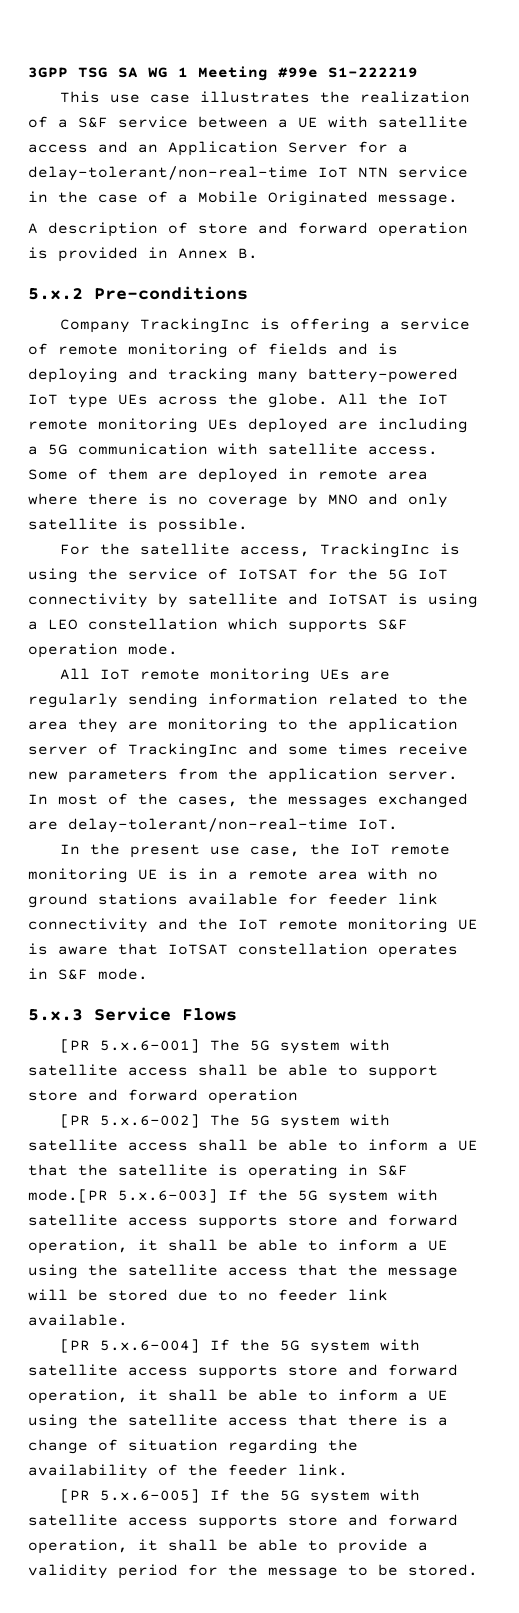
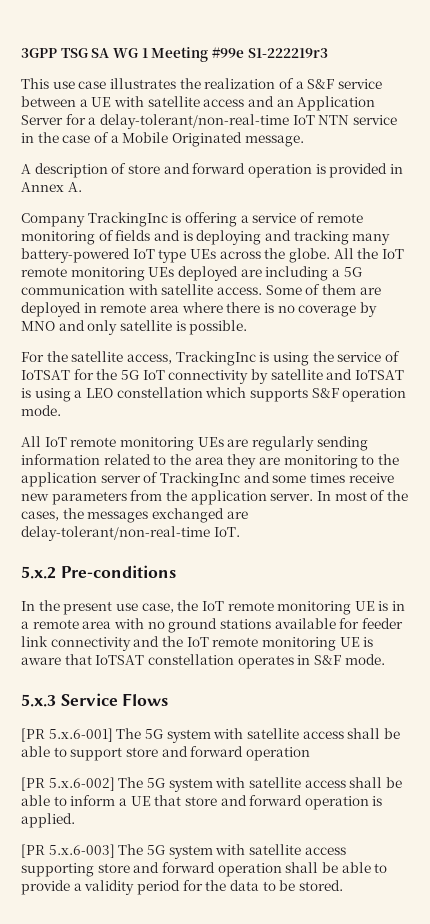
- 3GPP TSG SA WG 1 Meeting #99e S1-222219
+ 3GPP TSG SA WG 1 Meeting #99e S1-222219r3
- A description of store and forward operation is provided in Annex B.
- 5.x.2 Pre-conditions
+ A description of store and forward operation is provided in Annex A.
+ 5.x.2 Pre-conditions
- [PR 5.x.6-002] The 5G system with satellite access shall be able to inform a UE that the satellite is operating in S&F mode.[PR 5.x.6-003] If the 5G system with satellite access supports store and forward operation, it shall be able to inform a UE using the satellite access that the message will be stored due to no feeder link available.
- [PR 5.x.6-004] If the 5G system with satellite access supports store and forward operation, it shall be able to inform a UE using the satellite access that there is a change of situation regarding the availability of the feeder link.
- [PR 5.x.6-005] If the 5G system with satellite access supports store and forward operation, it shall be able to provide a validity period for the message to be stored.
+ [PR 5.x.6-002] The 5G system with satellite access shall be able to inform a UE that store and forward operation is applied.
+ [PR 5.x.6-003] The 5G system with satellite access supporting store and forward operation shall be able to provide a validity period for the data to be stored.

